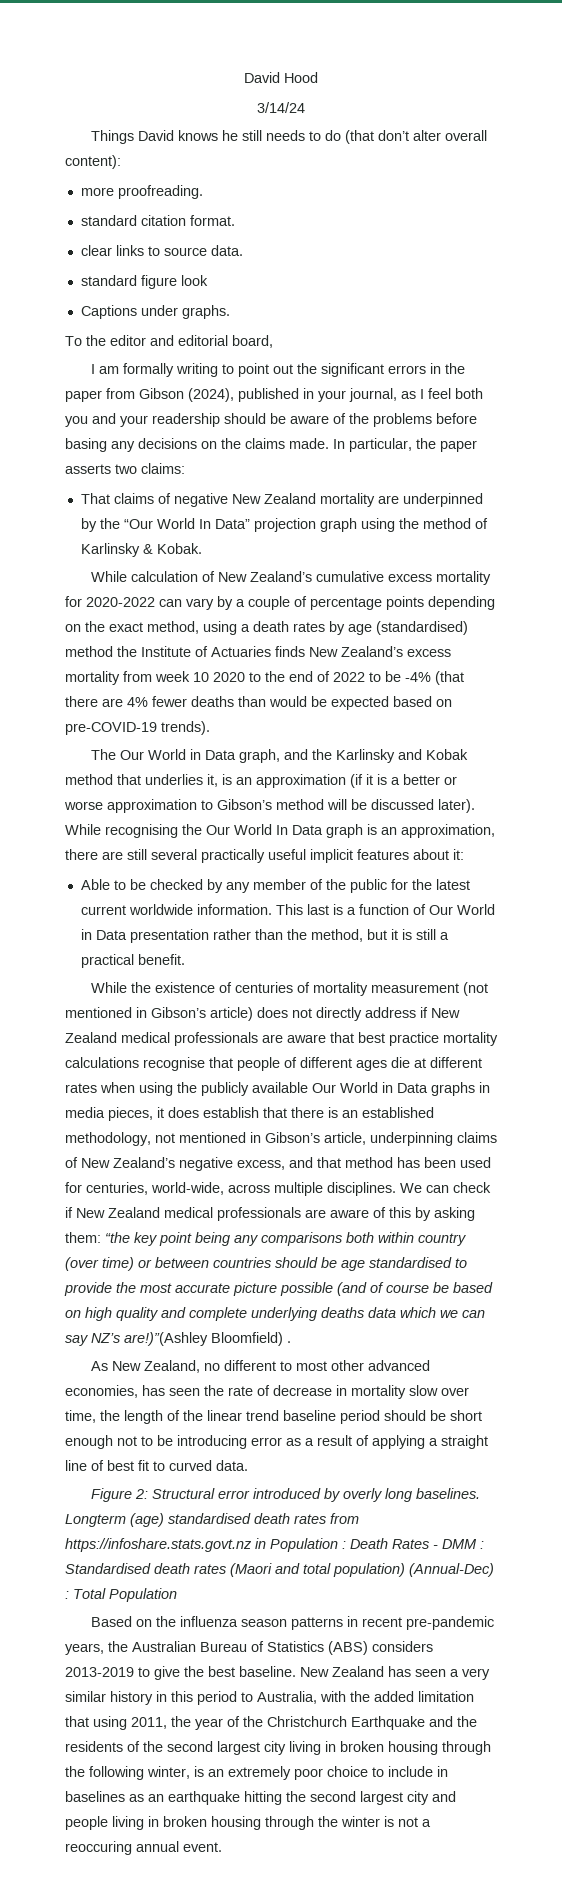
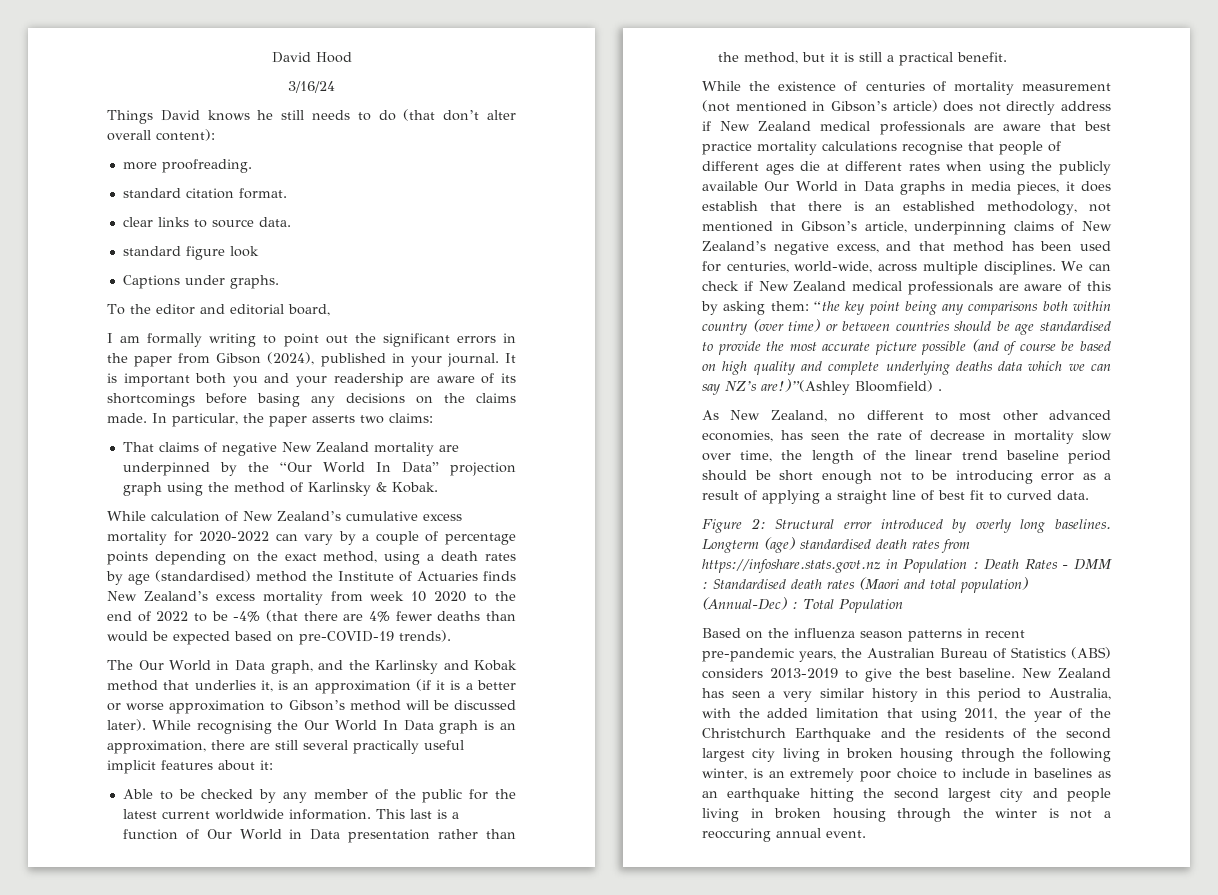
- 3/14/24
+ 3/16/24
- I am formally writing to point out the significant errors in the paper from Gibson (2024), published in your journal, as I feel both you and your readership should be aware of the problems before basing any decisions on the claims made.
+ I am formally writing to point out the significant errors in the paper from Gibson (2024), published in your journal. It is important both you and your readership are aware of its shortcomings before basing any decisions on the claims made.

